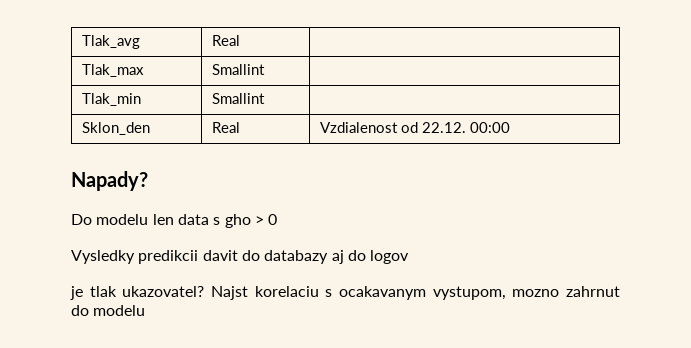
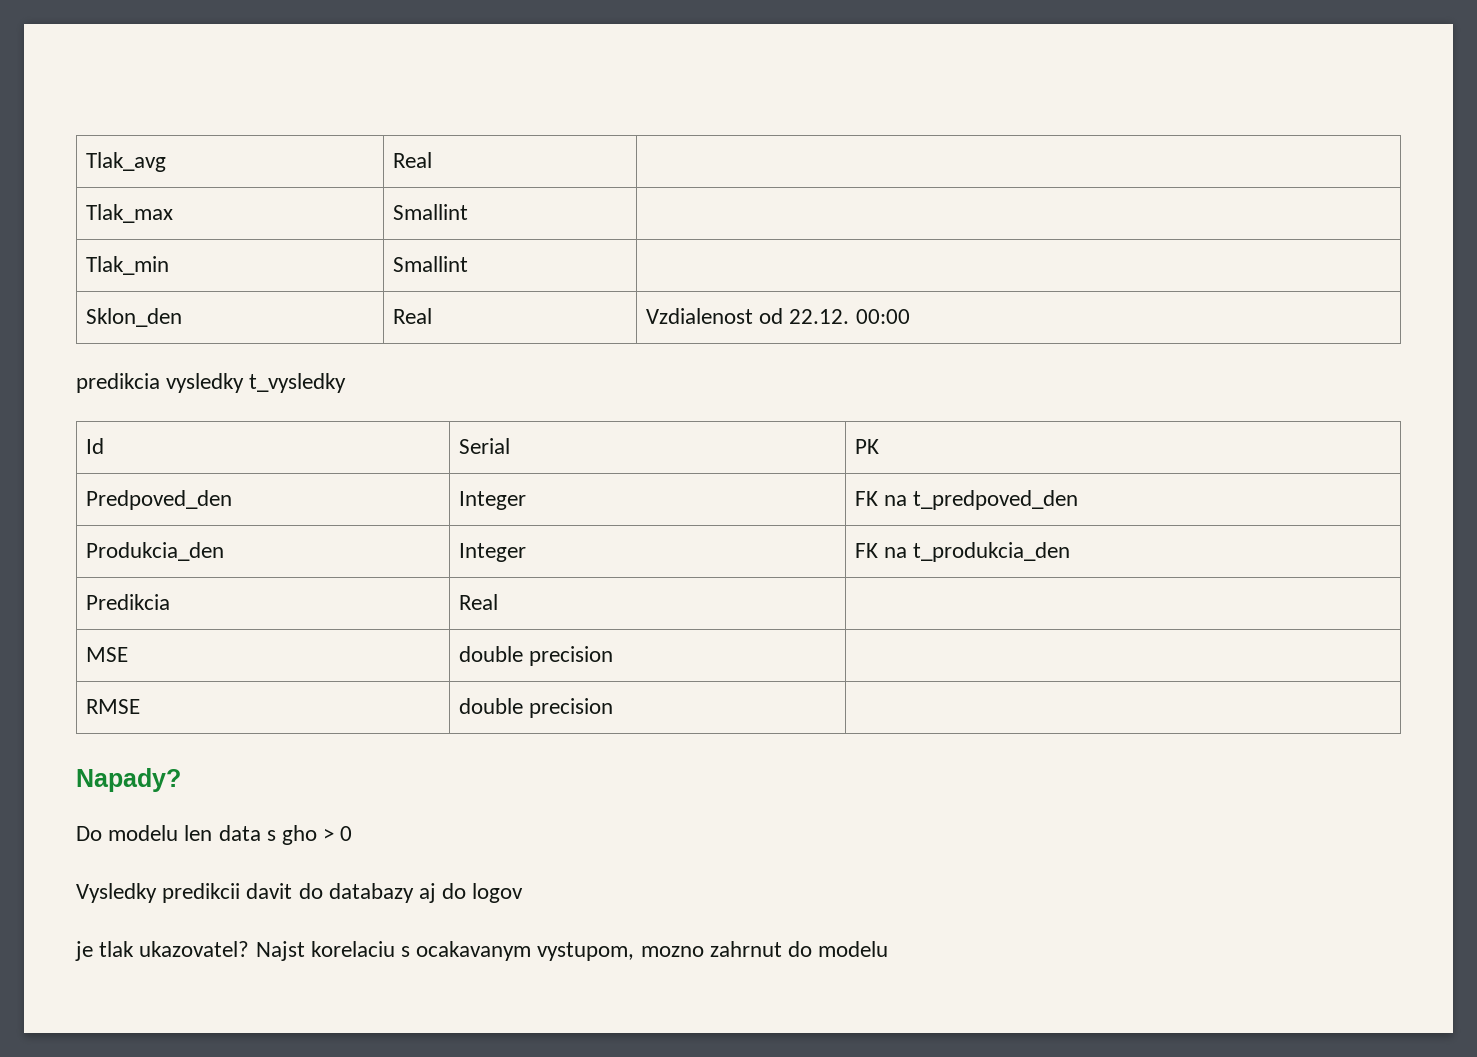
+ predikcia vysledky t_vysledky
+ Id | Serial | PK
+ Predpoved_den | Integer | FK na t_predpoved_den
+ Produkcia_den | Integer | FK na t_produkcia_den
+ Predikcia | Real |
+ MSE | double precision |
+ RMSE | double precision |

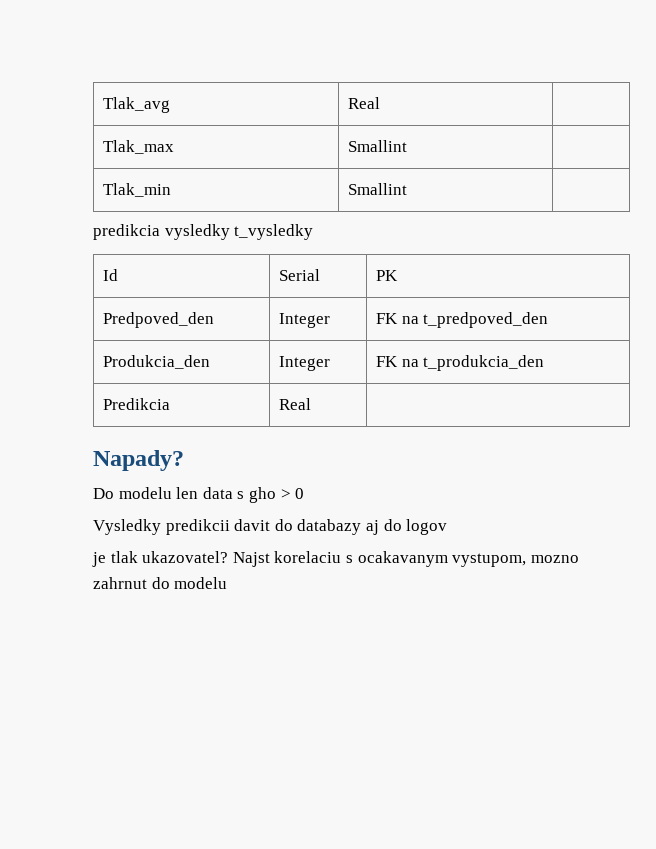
- Sklon_den | Real | Vzdialenost od 22.12. 00:00
- MSE | double precision |
- RMSE | double precision |

